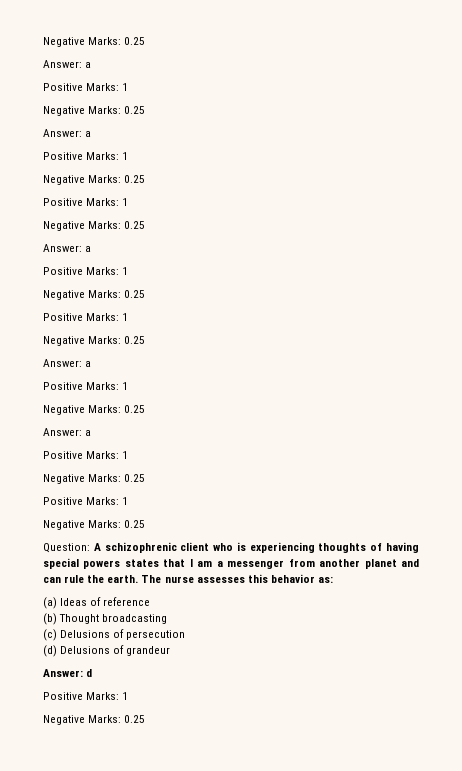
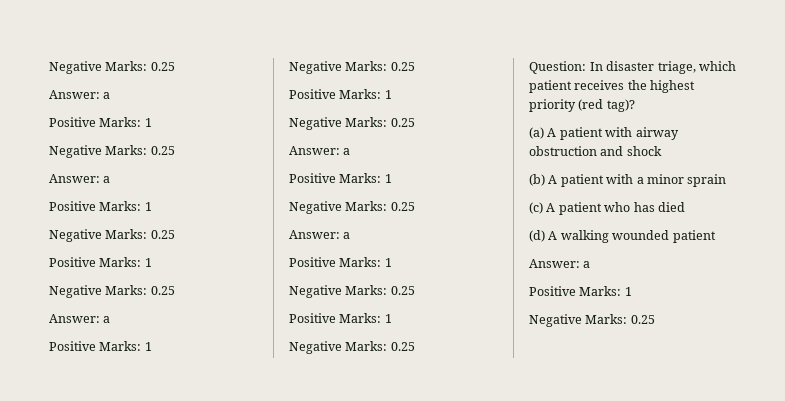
- Question: A schizophrenic client who is experiencing thoughts of having special powers states that I am a messenger from another planet and can rule the earth. The nurse assesses this behavior as:
- (a) Ideas of reference
- (b) Thought broadcasting
- (c) Delusions of persecution
- (d) Delusions of grandeur
- Answer: d
+ Question: In disaster triage, which patient receives the highest priority (red tag)?
+ (a) A patient with airway obstruction and shock
+ (b) A patient with a minor sprain
+ (c) A patient who has died
+ (d) A walking wounded patient
+ Answer: a

